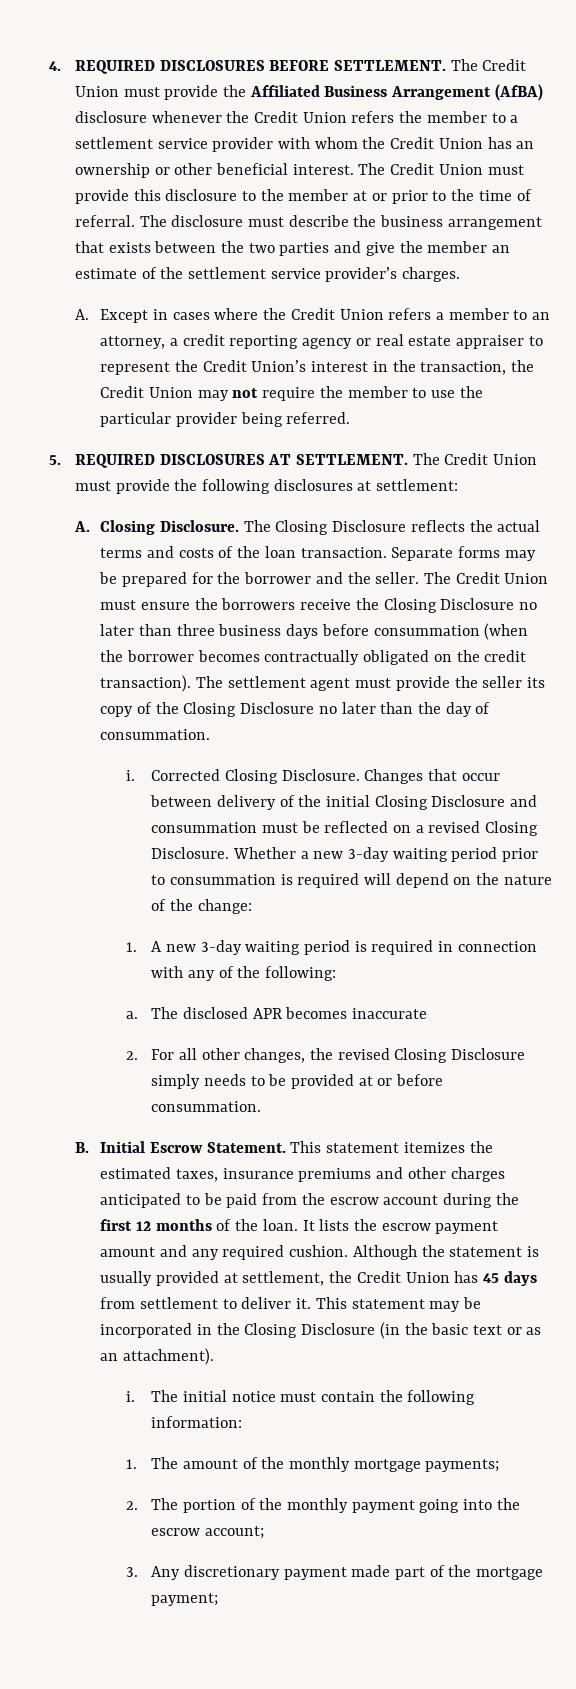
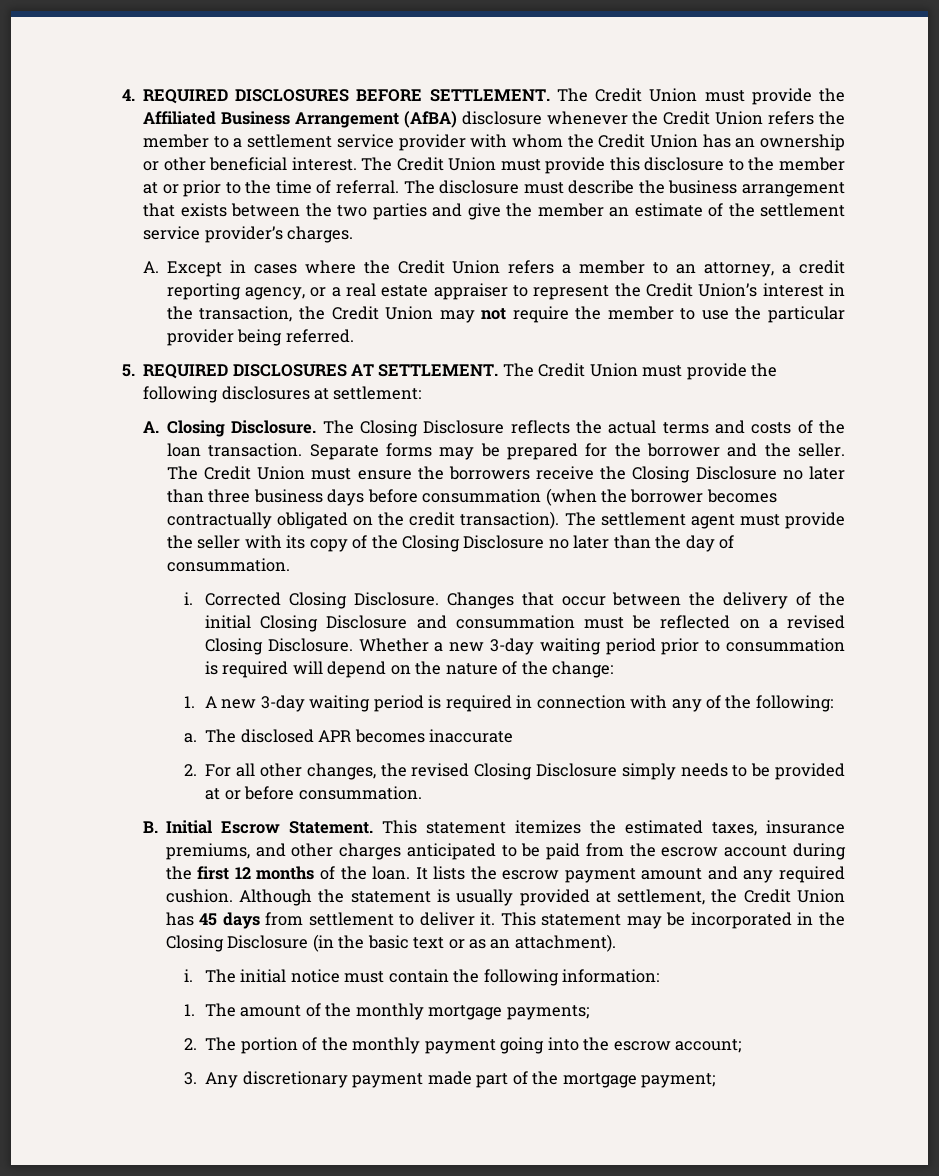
- A. Except in cases where the Credit Union refers a member to an attorney, a credit reporting agency or real estate appraiser to represent the Credit Union’s interest in the transaction, the Credit Union may not require the member to use the particular provider being referred.
+ A. Except in cases where the Credit Union refers a member to an attorney, a credit reporting agency, or a real estate appraiser to represent the Credit Union’s interest in the transaction, the Credit Union may not require the member to use the particular provider being referred.
- The settlement agent must provide the seller its copy of the Closing Disclosure no later than the day of consummation.
+ The settlement agent must provide the seller with its copy of the Closing Disclosure no later than the day of consummation.
- Changes that occur between delivery of the initial Closing Disclosure and consummation must be reflected on a revised Closing Disclosure.
+ Changes that occur between the delivery of the initial Closing Disclosure and consummation must be reflected on a revised Closing Disclosure.
- This statement itemizes the estimated taxes, insurance premiums and other charges anticipated to be paid from the escrow account during the first 12 months of the loan.
+ This statement itemizes the estimated taxes, insurance premiums, and other charges anticipated to be paid from the escrow account during the first 12 months of the loan.

